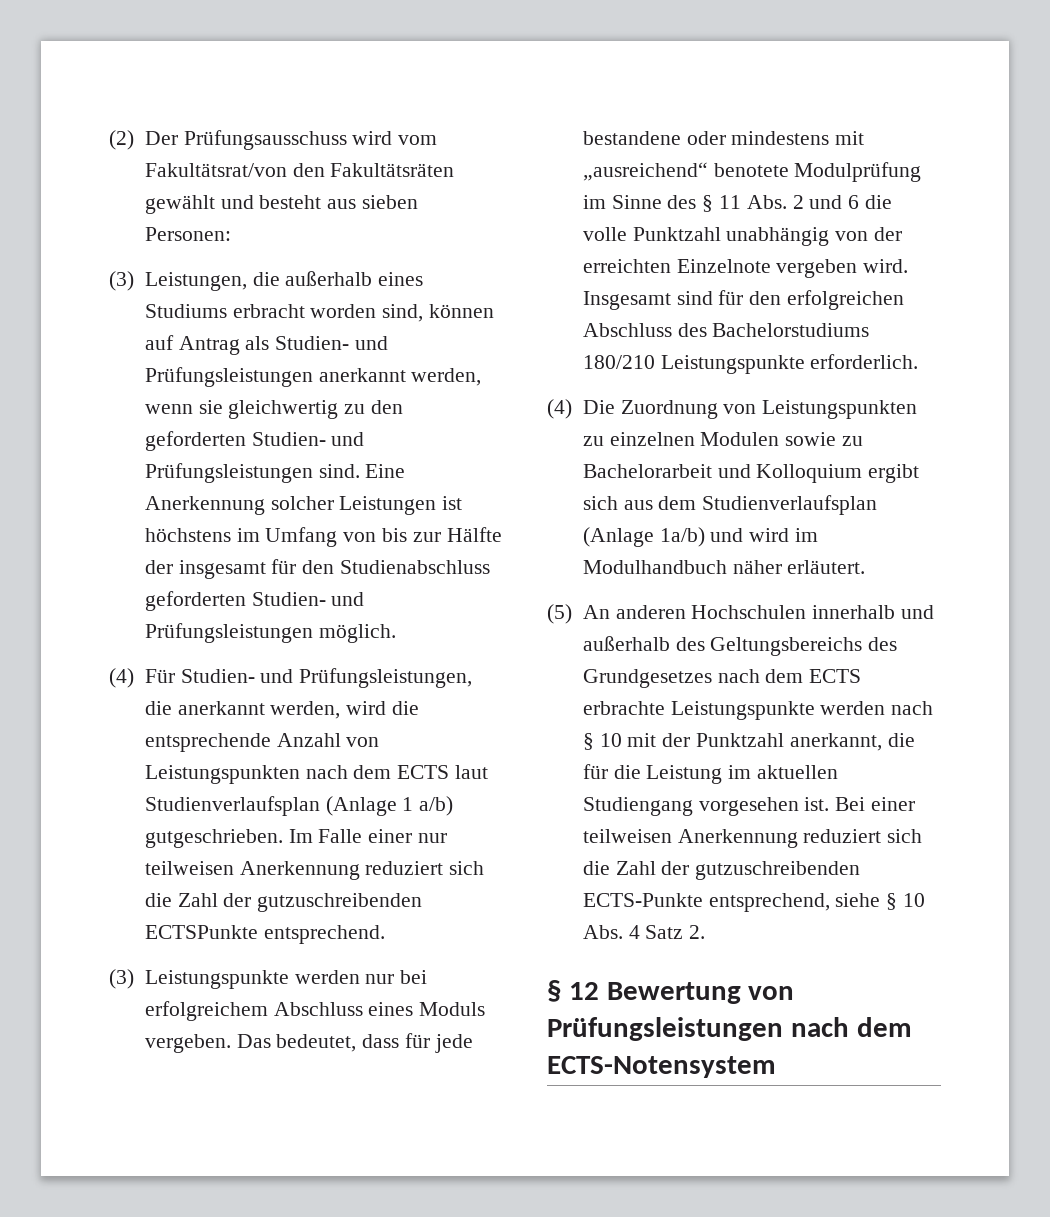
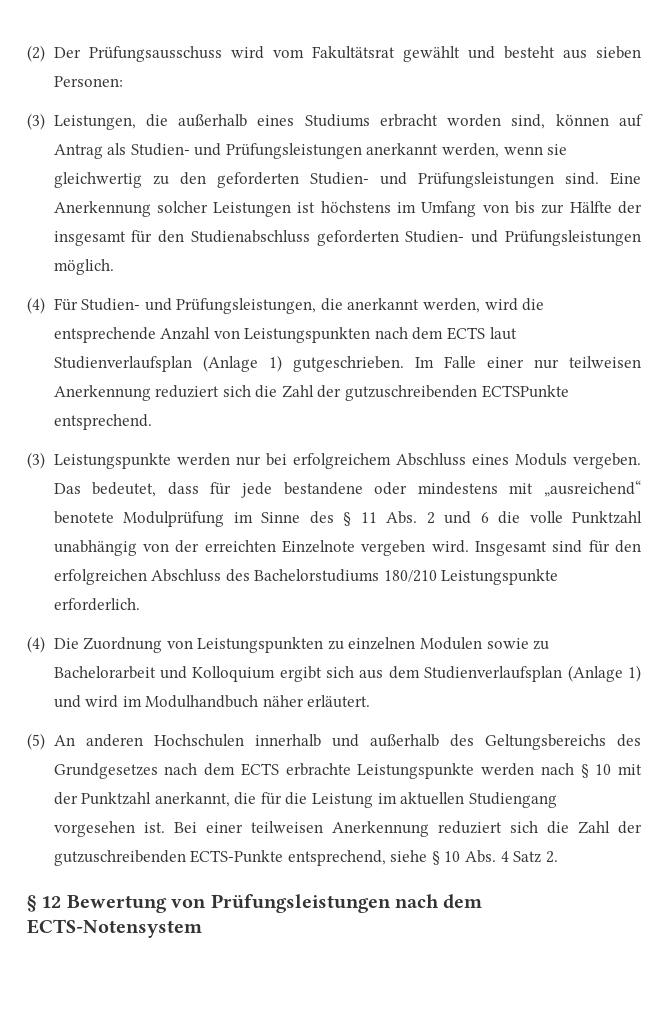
- (2) Der Prüfungsausschuss wird vom Fakultätsrat/von den Fakultätsräten gewählt und besteht aus sieben Personen:
+ (2) Der Prüfungsausschuss wird vom Fakultätsrat gewählt und besteht aus sieben Personen:
- (4) Für Studien- und Prüfungsleistungen, die anerkannt werden, wird die entsprechende Anzahl von Leistungspunkten nach dem ECTS laut Studienverlaufsplan (Anlage 1 a/b) gutgeschrieben.
+ (4) Für Studien- und Prüfungsleistungen, die anerkannt werden, wird die entsprechende Anzahl von Leistungspunkten nach dem ECTS laut Studienverlaufsplan (Anlage 1) gutgeschrieben.
- (4) Die Zuordnung von Leistungspunkten zu einzelnen Modulen sowie zu Bachelorarbeit und Kolloquium ergibt sich aus dem Studienverlaufsplan (Anlage 1a/b) und wird im Modulhandbuch näher erläutert.
+ (4) Die Zuordnung von Leistungspunkten zu einzelnen Modulen sowie zu Bachelorarbeit und Kolloquium ergibt sich aus dem Studienverlaufsplan (Anlage 1) und wird im Modulhandbuch näher erläutert.

